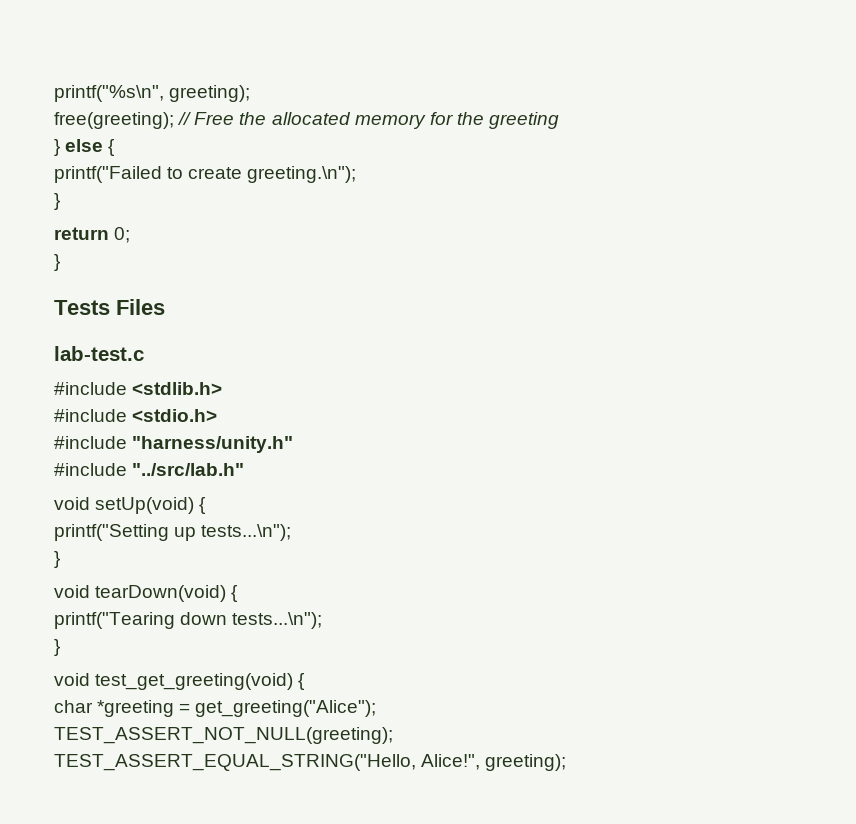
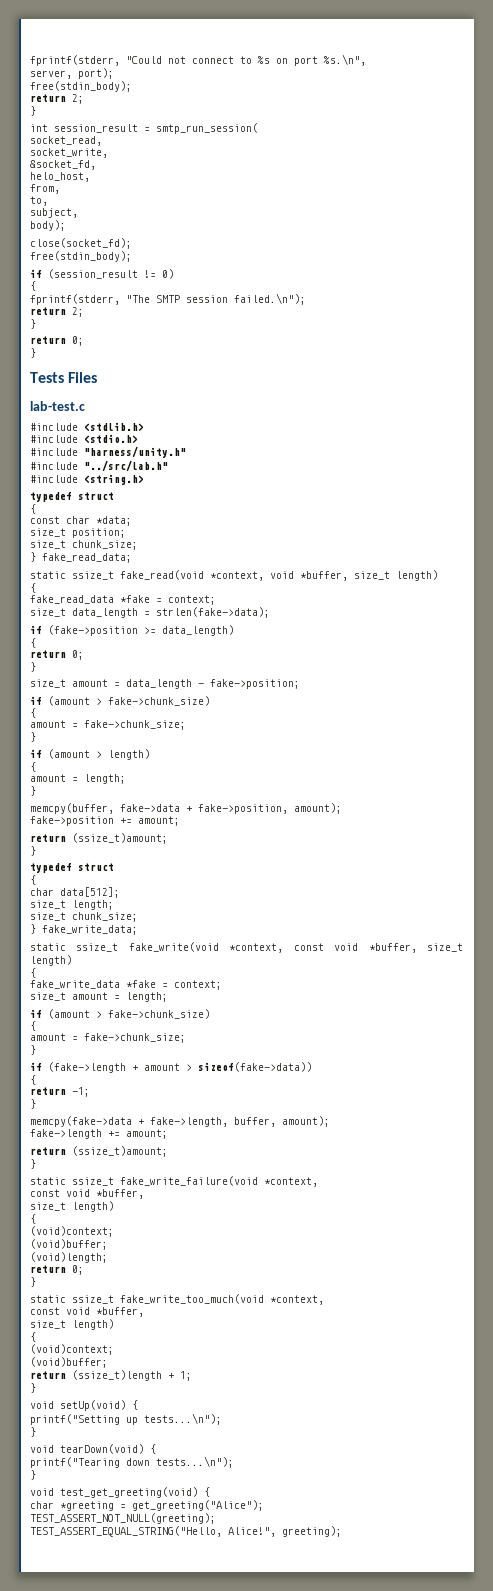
- printf("%s\n", greeting);
- free(greeting); // Free the allocated memory for the greeting
- } else {
- printf("Failed to create greeting.\n");
+ fprintf(stderr, "Could not connect to %s on port %s.\n",
+ server, port);
+ free(stdin_body);
+ return 2;
+ }
+ int session_result = smtp_run_session(
+ socket_read,
+ socket_write,
+ &socket_fd,
+ helo_host,
+ from,
+ to,
+ subject,
+ body);
+ close(socket_fd);
+ free(stdin_body);
+ if (session_result != 0)
+ {
+ fprintf(stderr, "The SMTP session failed.\n");
+ return 2;
+ #include <string.h>
+ typedef struct
+ {
+ const char *data;
+ size_t position;
+ size_t chunk_size;
+ } fake_read_data;
+ static ssize_t fake_read(void *context, void *buffer, size_t length)
+ {
+ fake_read_data *fake = context;
+ size_t data_length = strlen(fake->data);
+ if (fake->position >= data_length)
+ {
+ return 0;
+ }
+ size_t amount = data_length - fake->position;
+ if (amount > fake->chunk_size)
+ {
+ amount = fake->chunk_size;
+ }
+ if (amount > length)
+ {
+ amount = length;
+ }
+ memcpy(buffer, fake->data + fake->position, amount);
+ fake->position += amount;
+ return (ssize_t)amount;
+ }
+ typedef struct
+ {
+ char data[512];
+ size_t length;
+ size_t chunk_size;
+ } fake_write_data;
+ static ssize_t fake_write(void *context, const void *buffer, size_t length)
+ {
+ fake_write_data *fake = context;
+ size_t amount = length;
+ if (amount > fake->chunk_size)
+ {
+ amount = fake->chunk_size;
+ }
+ if (fake->length + amount > sizeof(fake->data))
+ {
+ return -1;
+ }
+ memcpy(fake->data + fake->length, buffer, amount);
+ fake->length += amount;
+ return (ssize_t)amount;
+ }
+ static ssize_t fake_write_failure(void *context,
+ const void *buffer,
+ size_t length)
+ {
+ (void)context;
+ (void)buffer;
+ (void)length;
+ return 0;
+ }
+ static ssize_t fake_write_too_much(void *context,
+ const void *buffer,
+ size_t length)
+ {
+ (void)context;
+ (void)buffer;
+ return (ssize_t)length + 1;
+ }

